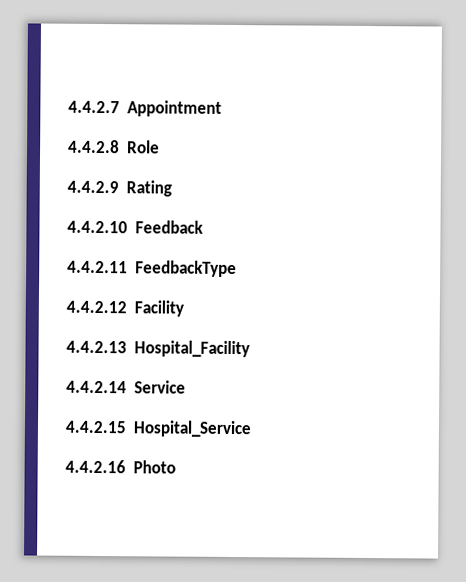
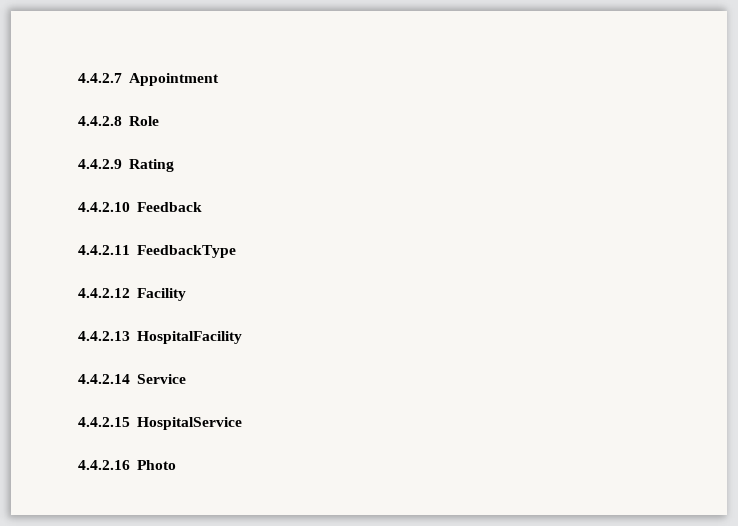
- 4.4.2.13 Hospital_Facility
+ 4.4.2.13 HospitalFacility
- 4.4.2.15 Hospital_Service
+ 4.4.2.15 HospitalService

